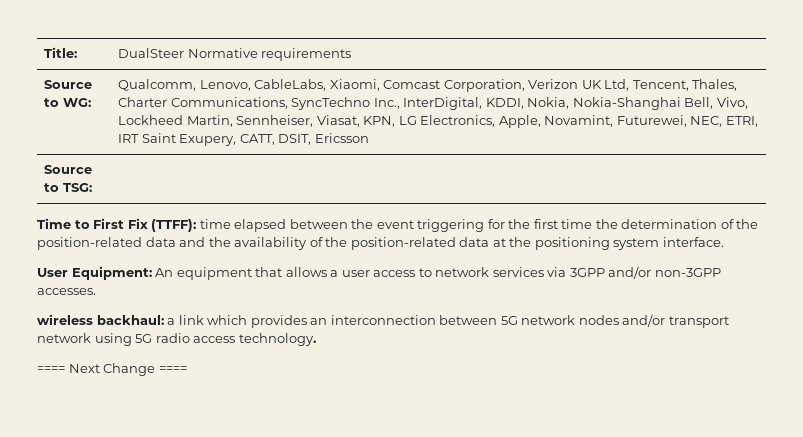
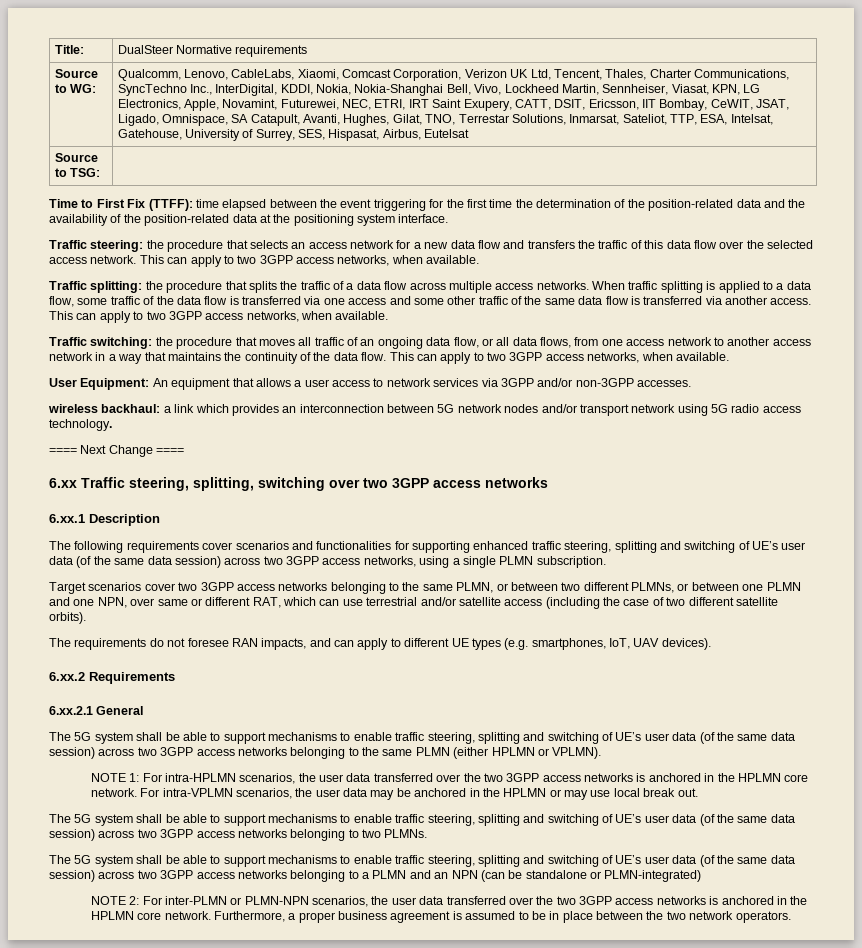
- Qualcomm, Lenovo, CableLabs, Xiaomi, Comcast Corporation, Verizon UK Ltd, Tencent, Thales, Charter Communications, SyncTechno Inc., InterDigital, KDDI, Nokia, Nokia-Shanghai Bell, Vivo, Lockheed Martin, Sennheiser, Viasat, KPN, LG Electronics, Apple, Novamint, Futurewei, NEC, ETRI, IRT Saint Exupery, CATT, DSIT, Ericsson
+ Qualcomm, Lenovo, CableLabs, Xiaomi, Comcast Corporation, Verizon UK Ltd, Tencent, Thales, Charter Communications, SyncTechno Inc., InterDigital, KDDI, Nokia, Nokia-Shanghai Bell, Vivo, Lockheed Martin, Sennheiser, Viasat, KPN, LG Electronics, Apple, Novamint, Futurewei, NEC, ETRI, IRT Saint Exupery, CATT, DSIT, Ericsson, IIT Bombay, CeWIT, JSAT, Ligado, Omnispace, SA Catapult, Avanti, Hughes, Gilat, TNO, Terrestar Solutions, Inmarsat, Sateliot, TTP, ESA, Intelsat, Gatehouse, University of Surrey, SES, Hispasat, Airbus, Eutelsat
+ Traffic steering: the procedure that selects an access network for a new data flow and transfers the traffic of this data flow over the selected access network. This can apply to two 3GPP access networks, when available.
+ Traffic splitting: the procedure that splits the traffic of a data flow across multiple access networks. When traffic splitting is applied to a data flow, some traffic of the data flow is transferred via one access and some other traffic of the same data flow is transferred via another access. This can apply to two 3GPP access networks, when available.
+ Traffic switching: the procedure that moves all traffic of an ongoing data flow, or all data flows, from one access network to another access network in a way that maintains the continuity of the data flow. This can apply to two 3GPP access networks, when available.
+ 6.xx Traffic steering, splitting, switching over two 3GPP access networks
+ 6.xx.1 Description
+ The following requirements cover scenarios and functionalities for supporting enhanced traffic steering, splitting and switching of UE’s user data (of the same data session) across two 3GPP access networks, using a single PLMN subscription.
+ Target scenarios cover two 3GPP access networks belonging to the same PLMN, or between two different PLMNs, or between one PLMN and one NPN, over same or different RAT, which can use terrestrial and/or satellite access (including the case of two different satellite orbits).
+ The requirements do not foresee RAN impacts, and can apply to different UE types (e.g. smartphones, IoT, UAV devices).
+ 6.xx.2 Requirements
+ 6.xx.2.1 General
+ The 5G system shall be able to support mechanisms to enable traffic steering, splitting and switching of UE’s user data (of the same data session) across two 3GPP access networks belonging to the same PLMN (either HPLMN or VPLMN).
+ NOTE 1: For intra-HPLMN scenarios, the user data transferred over the two 3GPP access networks is anchored in the HPLMN core network. For intra-VPLMN scenarios, the user data may be anchored in the HPLMN or may use local break out.
+ The 5G system shall be able to support mechanisms to enable traffic steering, splitting and switching of UE’s user data (of the same data session) across two 3GPP access networks belonging to two PLMNs.
+ The 5G system shall be able to support mechanisms to enable traffic steering, splitting and switching of UE’s user data (of the same data session) across two 3GPP access networks belonging to a PLMN and an NPN (can be standalone or PLMN-integrated)
+ NOTE 2: For inter-PLMN or PLMN-NPN scenarios, the user data transferred over the two 3GPP access networks is anchored in the HPLMN core network. Furthermore, a proper business agreement is assumed to be in place between the two network operators.

